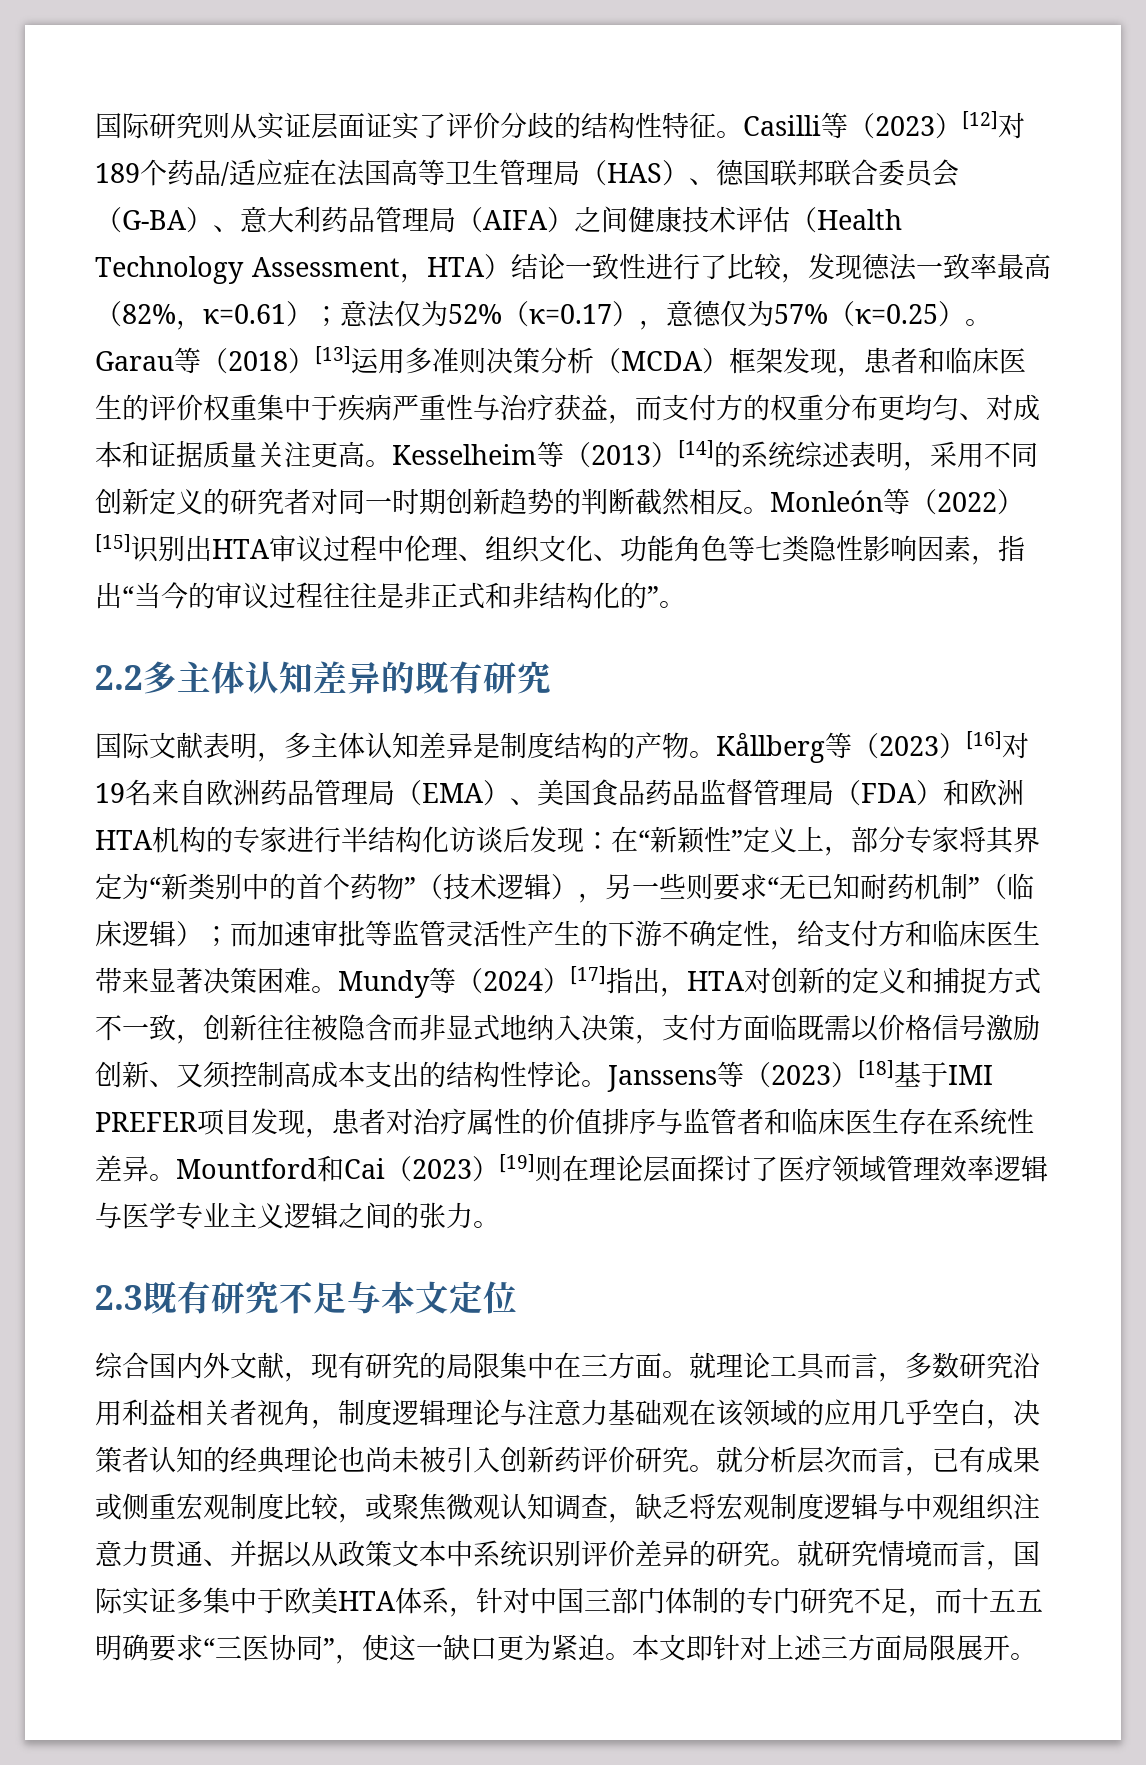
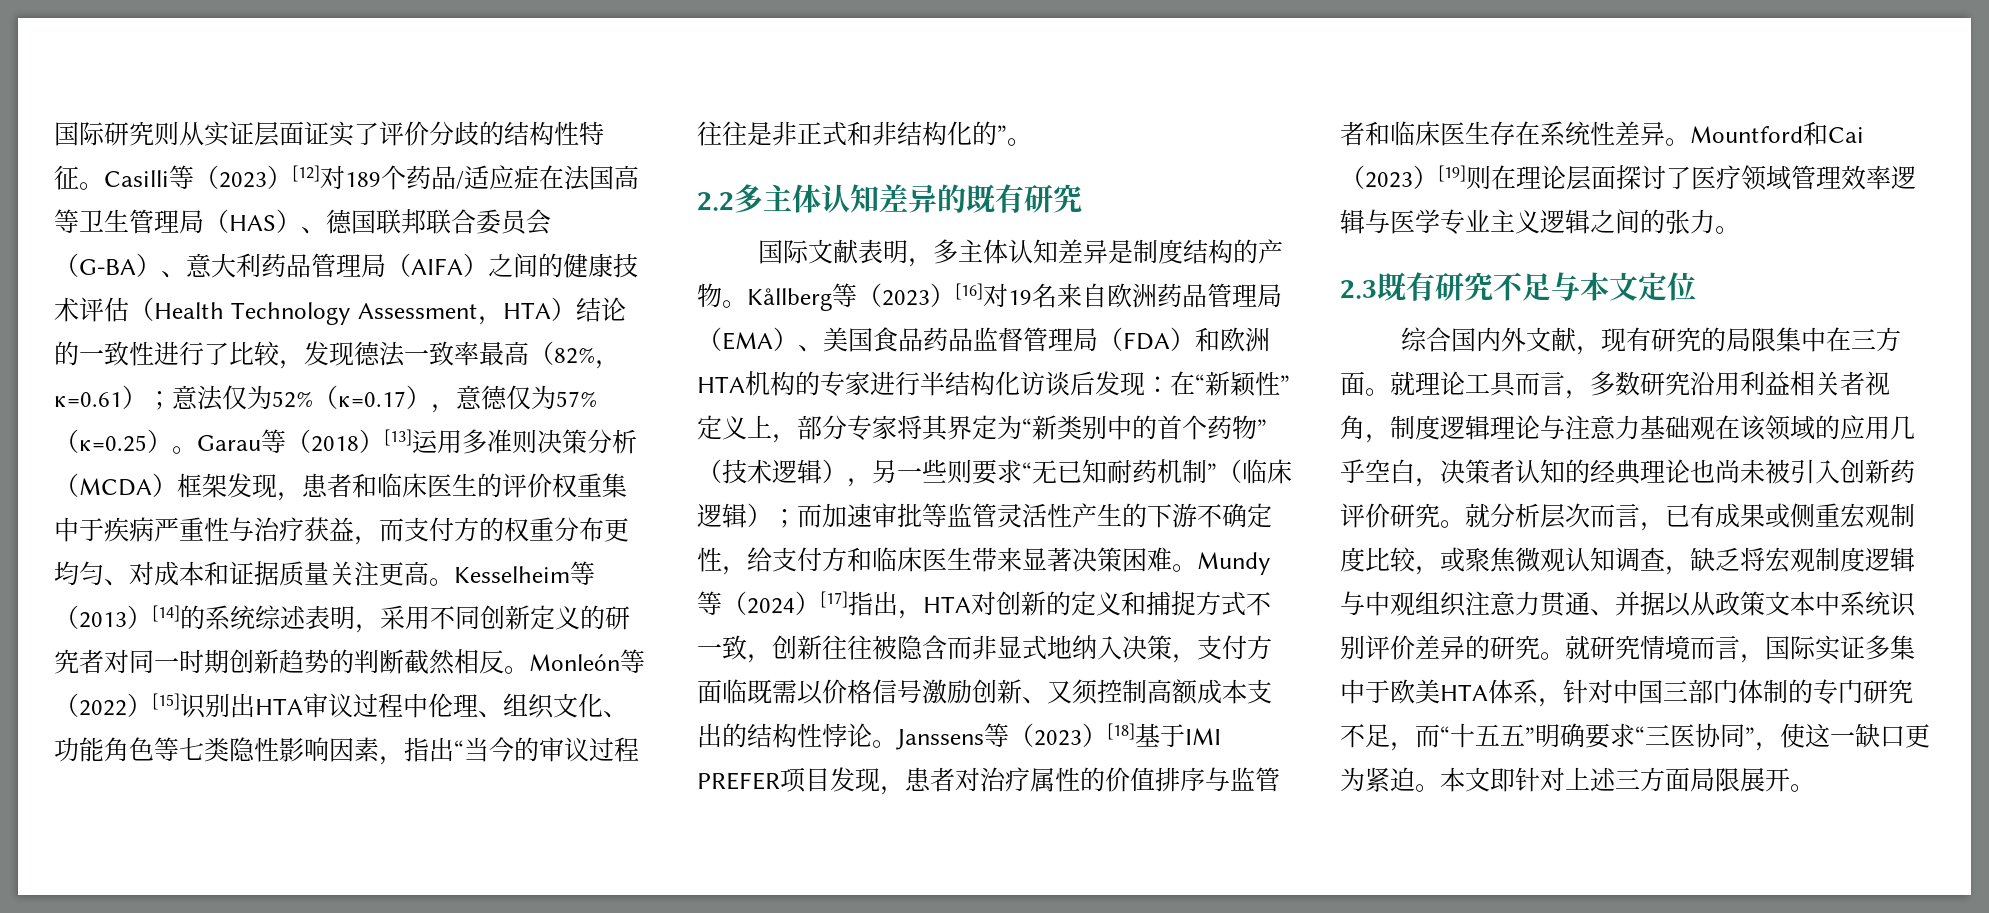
- Casilli等（2023）[12]对189个药品/适应症在法国高等卫生管理局（HAS）、德国联邦联合委员会（G-BA）、意大利药品管理局（AIFA）之间健康技术评估（Health Technology Assessment，HTA）结论一致性进行了比较，发现德法一致率最高（82%，κ=0.61）；
+ Casilli等（2023）[12]对189个药品/适应症在法国高等卫生管理局（HAS）、德国联邦联合委员会（G-BA）、意大利药品管理局（AIFA）之间的健康技术评估（Health Technology Assessment，HTA）结论的一致性进行了比较，发现德法一致率最高（82%，κ=0.61）；
- Mundy等（2024）[17]指出，HTA对创新的定义和捕捉方式不一致，创新往往被隐含而非显式地纳入决策，支付方面临既需以价格信号激励创新、又须控制高成本支出的结构性悖论。
+ Mundy等（2024）[17]指出，HTA对创新的定义和捕捉方式不一致，创新往往被隐含而非显式地纳入决策，支付方面临既需以价格信号激励创新、又须控制高额成本支出的结构性悖论。
- 就研究情境而言，国际实证多集中于欧美HTA体系，针对中国三部门体制的专门研究不足，而十五五明确要求“三医协同”，使这一缺口更为紧迫。
+ 就研究情境而言，国际实证多集中于欧美HTA体系，针对中国三部门体制的专门研究不足，而“十五五”明确要求“三医协同”，使这一缺口更为紧迫。

